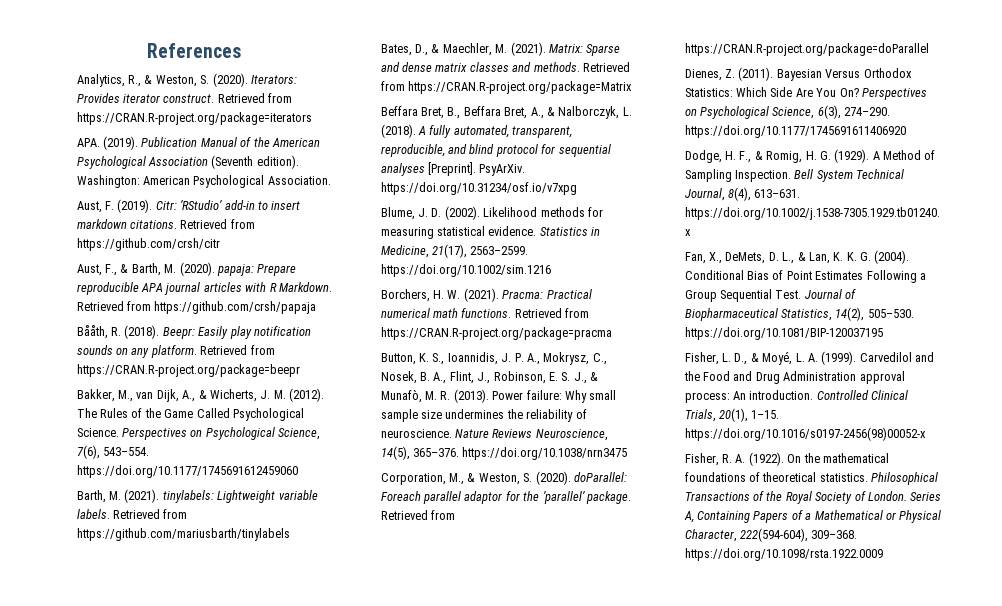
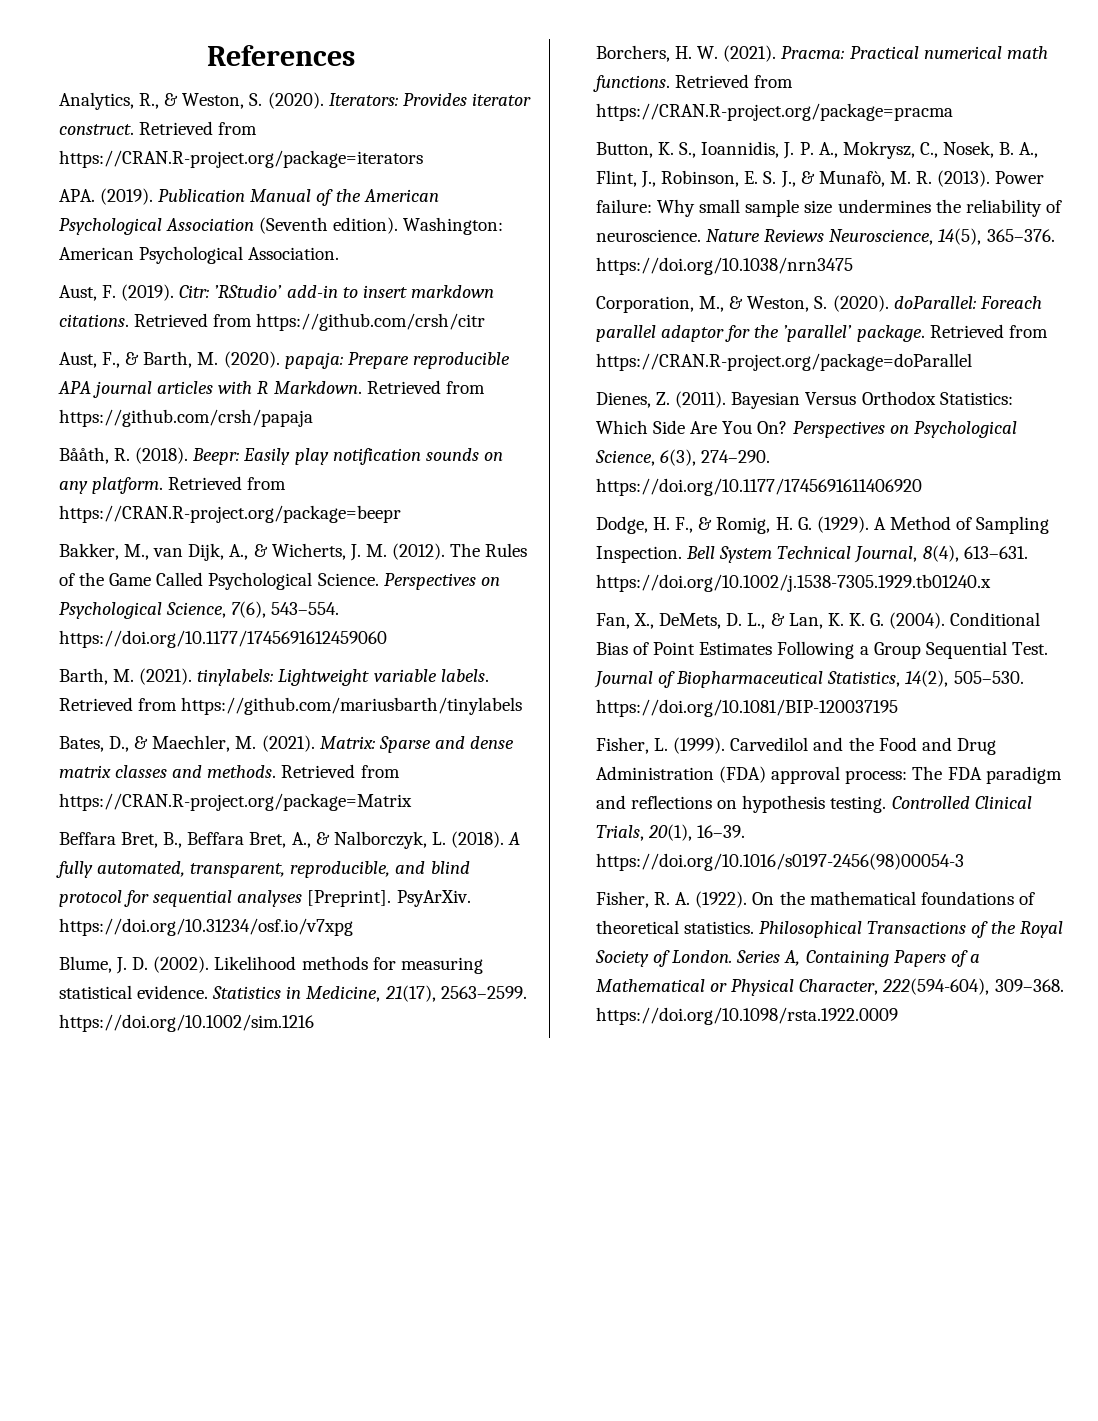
- Fisher, L. D., & Moyé, L. A. (1999).
+ Fisher, L. (1999).
- Carvedilol and the Food and Drug Administration approval process: An introduction.
+ Carvedilol and the Food and Drug Administration (FDA) approval process: The FDA paradigm and reflections on hypothesis testing.
- Controlled Clinical Trials, 20(1), 1–15. https://doi.org/10.1016/s0197-2456(98)00052-x
+ Controlled Clinical Trials, 20(1), 16–39. https://doi.org/10.1016/s0197-2456(98)00054-3

